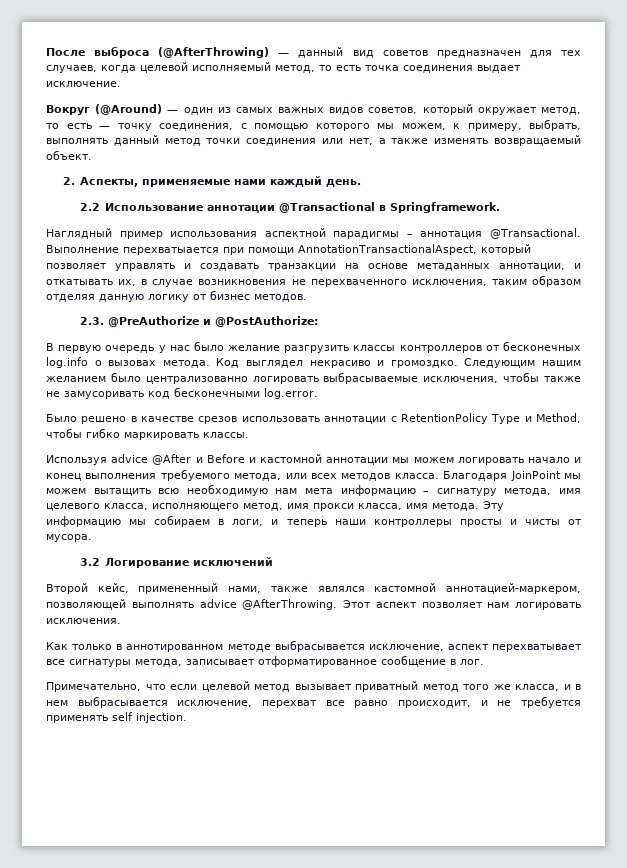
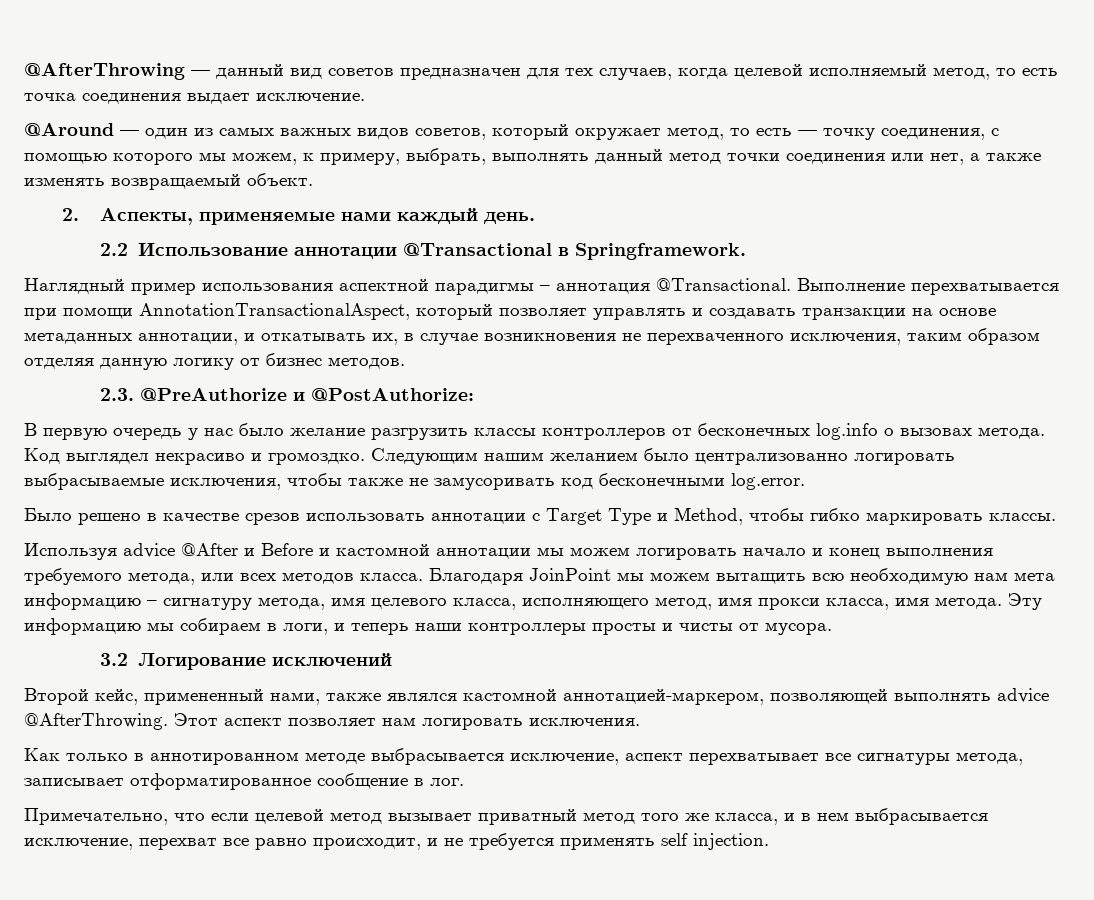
- После выброса (@AfterThrowing) — данный вид советов предназначен для тех случаев, когда целевой исполняемый метод, то есть точка соединения выдает исключение.
+ @AfterThrowing — данный вид советов предназначен для тех случаев, когда целевой исполняемый метод, то есть точка соединения выдает исключение.
- Вокруг (@Around) — один из самых важных видов советов, который окружает метод, то есть — точку соединения, с помощью которого мы можем, к примеру, выбрать, выполнять данный метод точки соединения или нет, а также изменять возвращаемый объект.
+ @Around — один из самых важных видов советов, который окружает метод, то есть — точку соединения, с помощью которого мы можем, к примеру, выбрать, выполнять данный метод точки соединения или нет, а также изменять возвращаемый объект.
- Выполнение перехватыается при помощи AnnotationTransactionalAspect, который позволяет управлять и создавать транзакции на основе метаданных аннотации, и откатывать их, в случае возникновения не перехваченного исключения, таким образом отделяя данную логику от бизнес методов.
+ Выполнение перехватывается при помощи AnnotationTransactionalAspect, который позволяет управлять и создавать транзакции на основе метаданных аннотации, и откатывать их, в случае возникновения не перехваченного исключения, таким образом отделяя данную логику от бизнес методов.
- Было решено в качестве срезов использовать аннотации с RetentionPolicy Type и Method, чтобы гибко маркировать классы.
+ Было решено в качестве срезов использовать аннотации с Target Type и Method, чтобы гибко маркировать классы.

